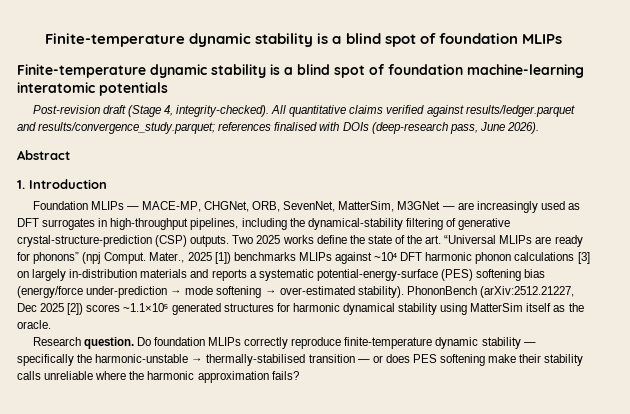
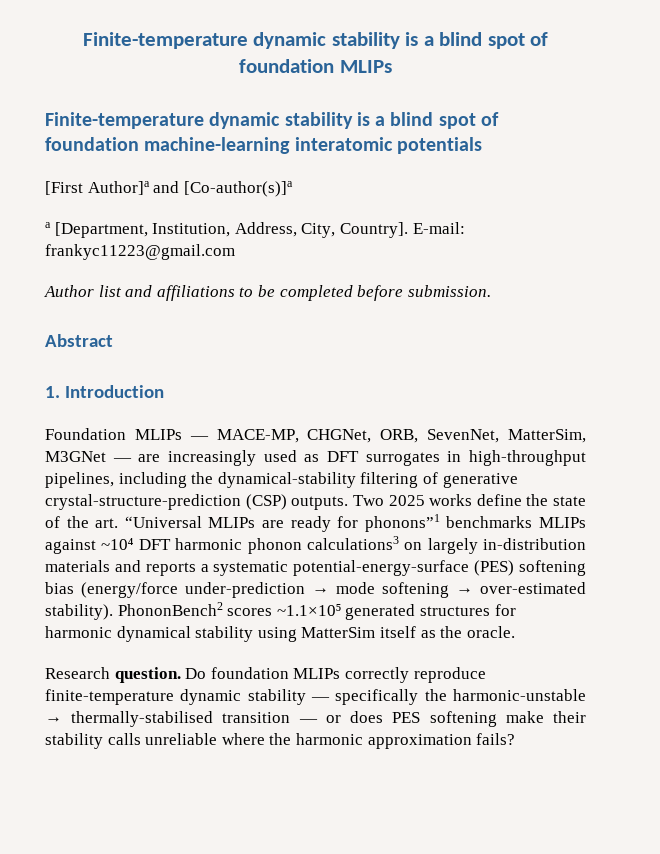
- Post-revision draft (Stage 4, integrity-checked). All quantitative claims verified against results/ledger.parquet and results/convergence_study.parquet; references finalised with DOIs (deep-research pass, June 2026).
+ [First Author]a and [Co-author(s)]a
+ a [Department, Institution, Address, City, Country]. E-mail: frankyc11223@gmail.com
+ Author list and affiliations to be completed before submission.
- Two 2025 works define the state of the art. “Universal MLIPs are ready for phonons” (npj Comput. Mater., 2025 [1]) benchmarks MLIPs against ~10⁴ DFT harmonic phonon calculations [3] on largely in-distribution materials and reports a systematic potential-energy-surface (PES) softening bias (energy/force under-prediction → mode softening → over-estimated stability).
+ Two 2025 works define the state of the art. “Universal MLIPs are ready for phonons”1 benchmarks MLIPs against ~10⁴ DFT harmonic phonon calculations3 on largely in-distribution materials and reports a systematic potential-energy-surface (PES) softening bias (energy/force under-prediction → mode softening → over-estimated stability).
- PhononBench (arXiv:2512.21227, Dec 2025 [2]) scores ~1.1×10⁵ generated structures for harmonic dynamical stability using MatterSim itself as the oracle.
+ PhononBench2 scores ~1.1×10⁵ generated structures for harmonic dynamical stability using MatterSim itself as the oracle.

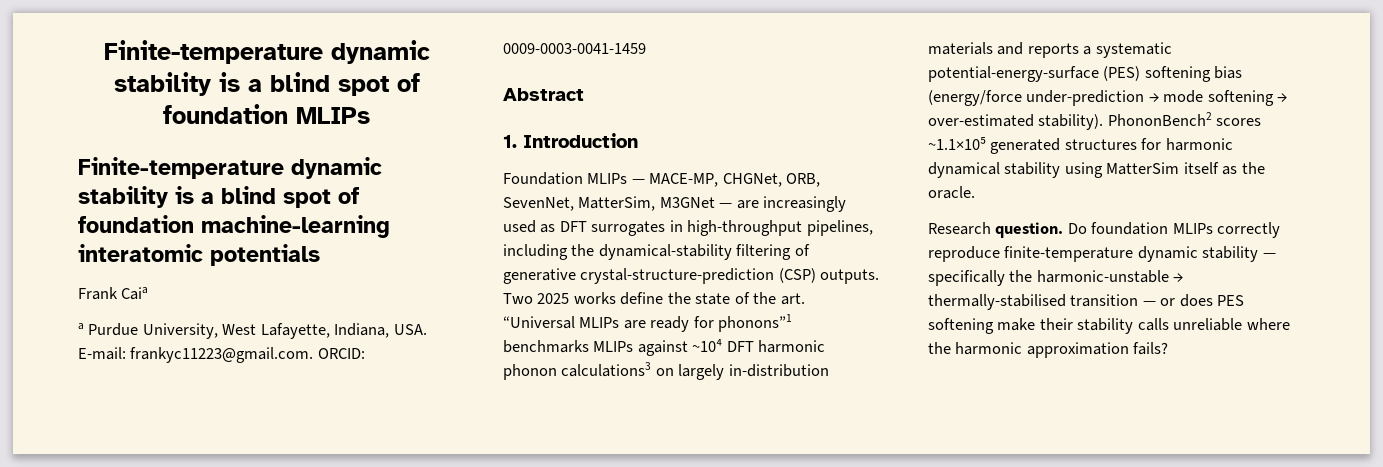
- [First Author]a and [Co-author(s)]a
- a [Department, Institution, Address, City, Country]. E-mail: frankyc11223@gmail.com
- Author list and affiliations to be completed before submission.
+ Frank Caia
+ a Purdue University, West Lafayette, Indiana, USA. E-mail: frankyc11223@gmail.com. ORCID: 0009-0003-0041-1459

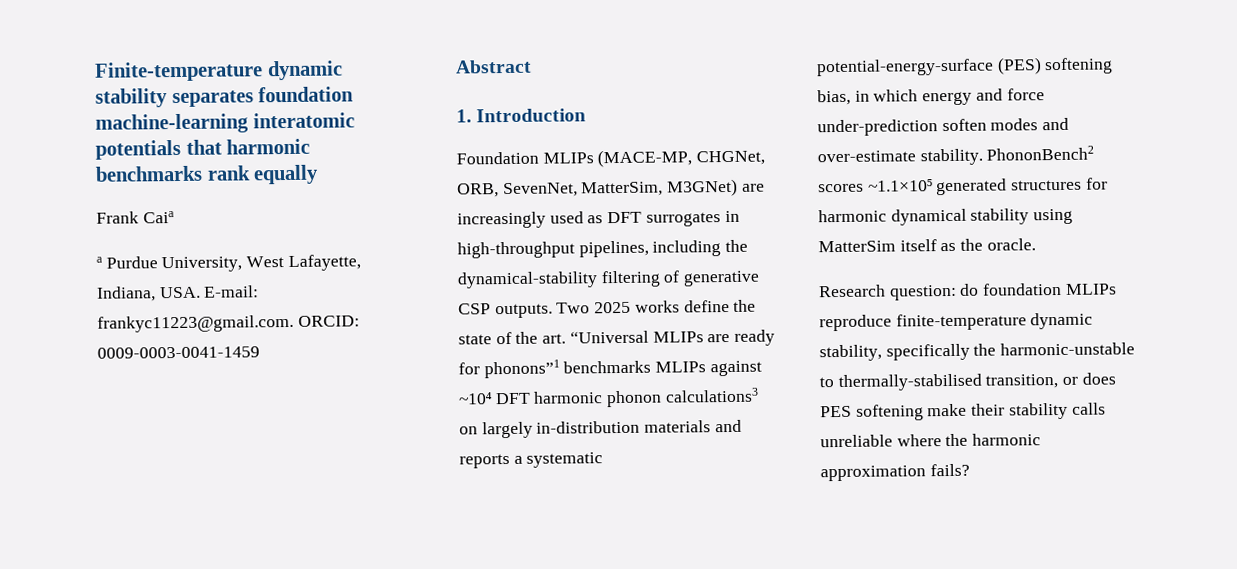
- Finite-temperature dynamic stability is a blind spot of foundation MLIPs
- Finite-temperature dynamic stability is a blind spot of foundation machine-learning interatomic potentials
+ Finite-temperature dynamic stability separates foundation machine-learning interatomic potentials that harmonic benchmarks rank equally
- Foundation MLIPs — MACE-MP, CHGNet, ORB, SevenNet, MatterSim, M3GNet — are increasingly used as DFT surrogates in high-throughput pipelines, including the dynamical-stability filtering of generative crystal-structure-prediction (CSP) outputs.
+ Foundation MLIPs (MACE-MP, CHGNet, ORB, SevenNet, MatterSim, M3GNet) are increasingly used as DFT surrogates in high-throughput pipelines, including the dynamical-stability filtering of generative CSP outputs.
- Two 2025 works define the state of the art. “Universal MLIPs are ready for phonons”1 benchmarks MLIPs against ~10⁴ DFT harmonic phonon calculations3 on largely in-distribution materials and reports a systematic potential-energy-surface (PES) softening bias (energy/force under-prediction → mode softening → over-estimated stability).
+ Two 2025 works define the state of the art. “Universal MLIPs are ready for phonons”1 benchmarks MLIPs against ~10⁴ DFT harmonic phonon calculations3 on largely in-distribution materials and reports a systematic potential-energy-surface (PES) softening bias, in which energy and force under-prediction soften modes and over-estimate stability.
- Research question. Do foundation MLIPs correctly reproduce finite-temperature dynamic stability — specifically the harmonic-unstable → thermally-stabilised transition — or does PES softening make their stability calls unreliable where the harmonic approximation fails?
+ Research question: do foundation MLIPs reproduce finite-temperature dynamic stability, specifically the harmonic-unstable to thermally-stabilised transition, or does PES softening make their stability calls unreliable where the harmonic approximation fails?

